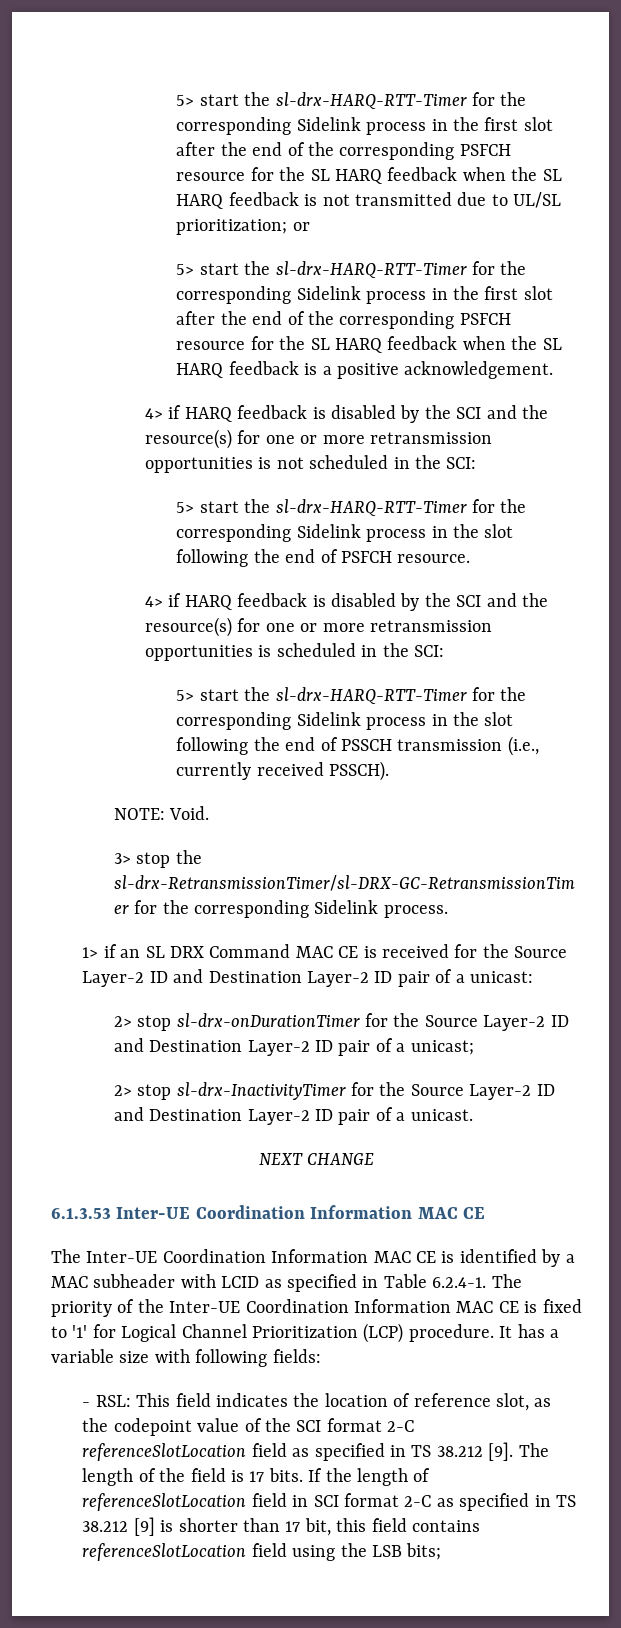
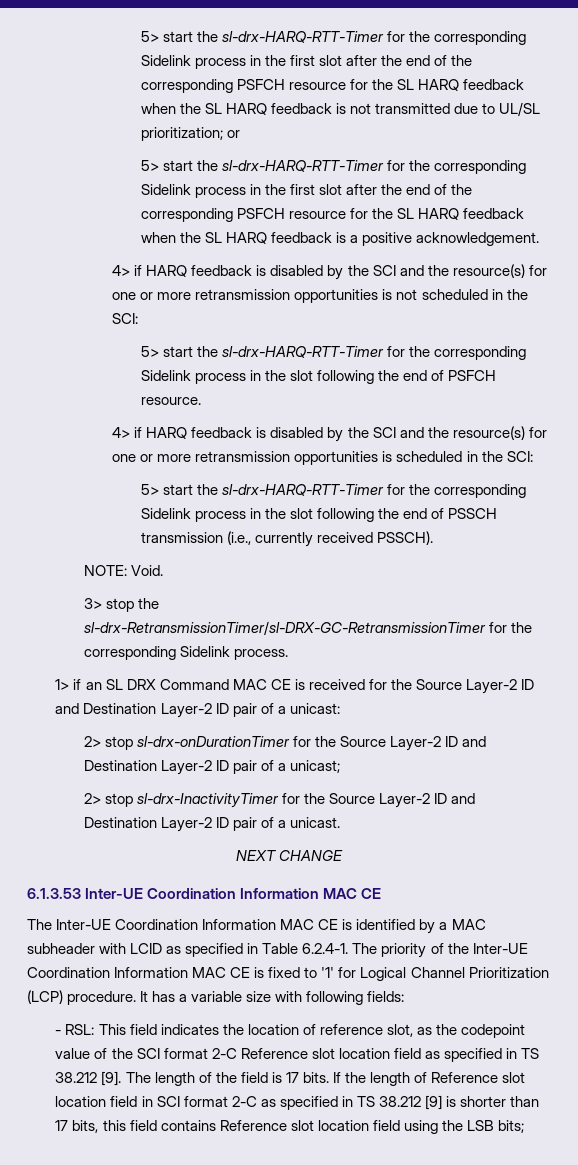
- - RSL: This field indicates the location of reference slot, as the codepoint value of the SCI format 2-C referenceSlotLocation field as specified in TS 38.212 [9].
+ - RSL: This field indicates the location of reference slot, as the codepoint value of the SCI format 2-C Reference slot location field as specified in TS 38.212 [9].
- If the length of referenceSlotLocation field in SCI format 2-C as specified in TS 38.212 [9] is shorter than 17 bit, this field contains referenceSlotLocation field using the LSB bits;
+ If the length of Reference slot location field in SCI format 2-C as specified in TS 38.212 [9] is shorter than 17 bits, this field contains Reference slot location field using the LSB bits;

